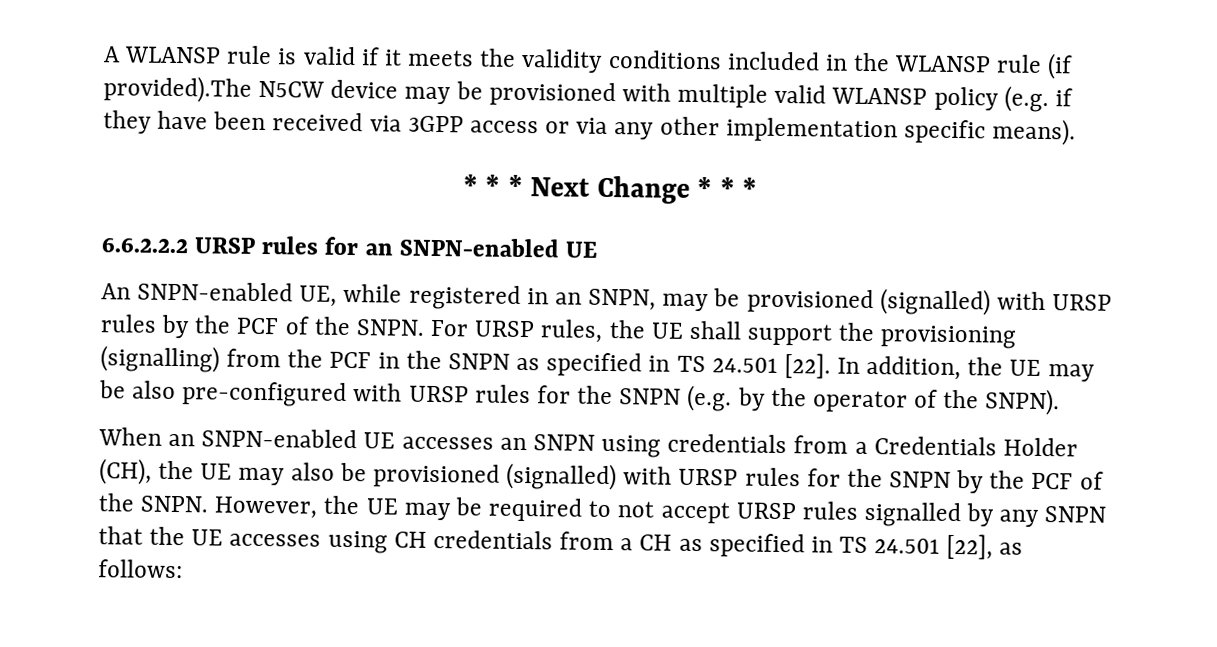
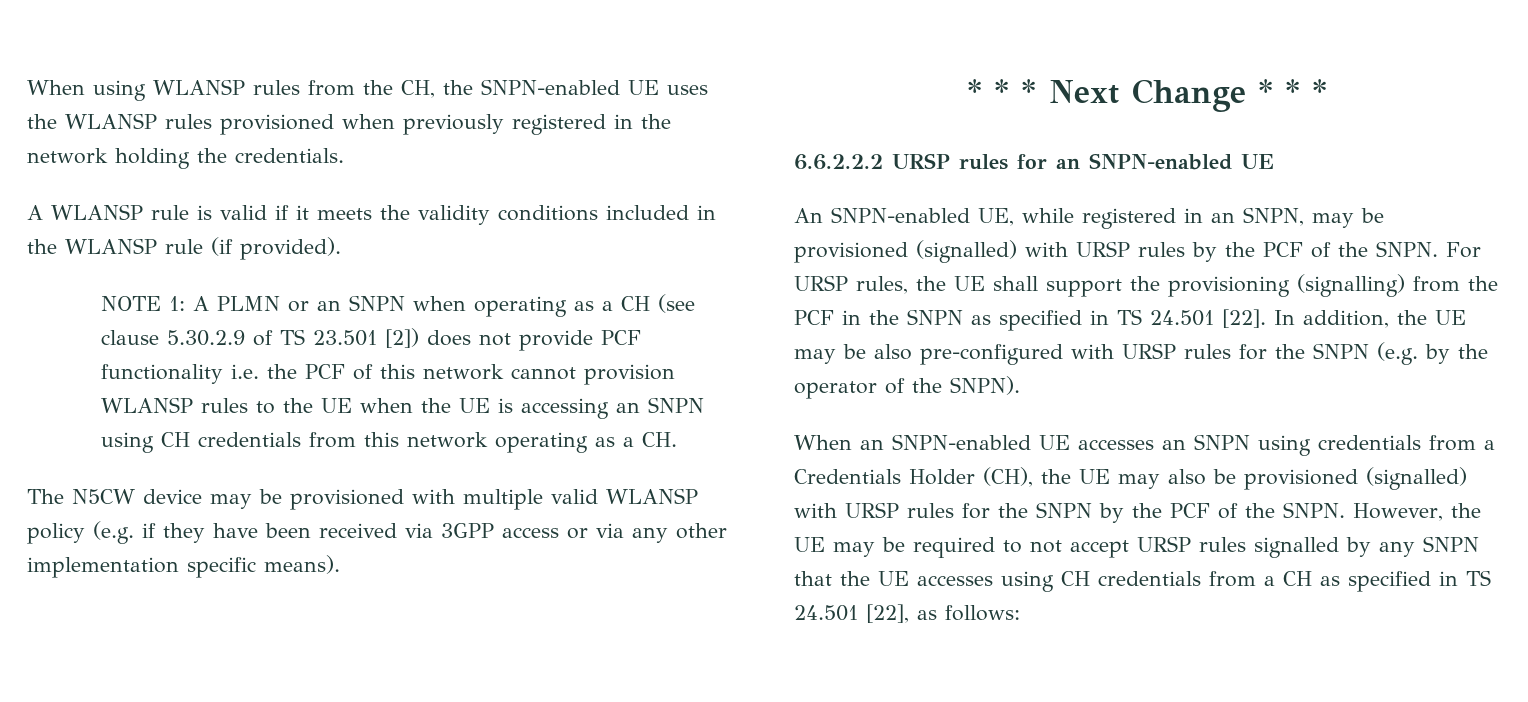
+ When using WLANSP rules from the CH, the SNPN-enabled UE uses the WLANSP rules provisioned when previously registered in the network holding the credentials.
- A WLANSP rule is valid if it meets the validity conditions included in the WLANSP rule (if provided).The N5CW device may be provisioned with multiple valid WLANSP policy (e.g. if they have been received via 3GPP access or via any other implementation specific means).
+ A WLANSP rule is valid if it meets the validity conditions included in the WLANSP rule (if provided).
+ NOTE 1: A PLMN or an SNPN when operating as a CH (see clause 5.30.2.9 of TS 23.501 [2]) does not provide PCF functionality i.e. the PCF of this network cannot provision WLANSP rules to the UE when the UE is accessing an SNPN using CH credentials from this network operating as a CH.
+ The N5CW device may be provisioned with multiple valid WLANSP policy (e.g. if they have been received via 3GPP access or via any other implementation specific means).

